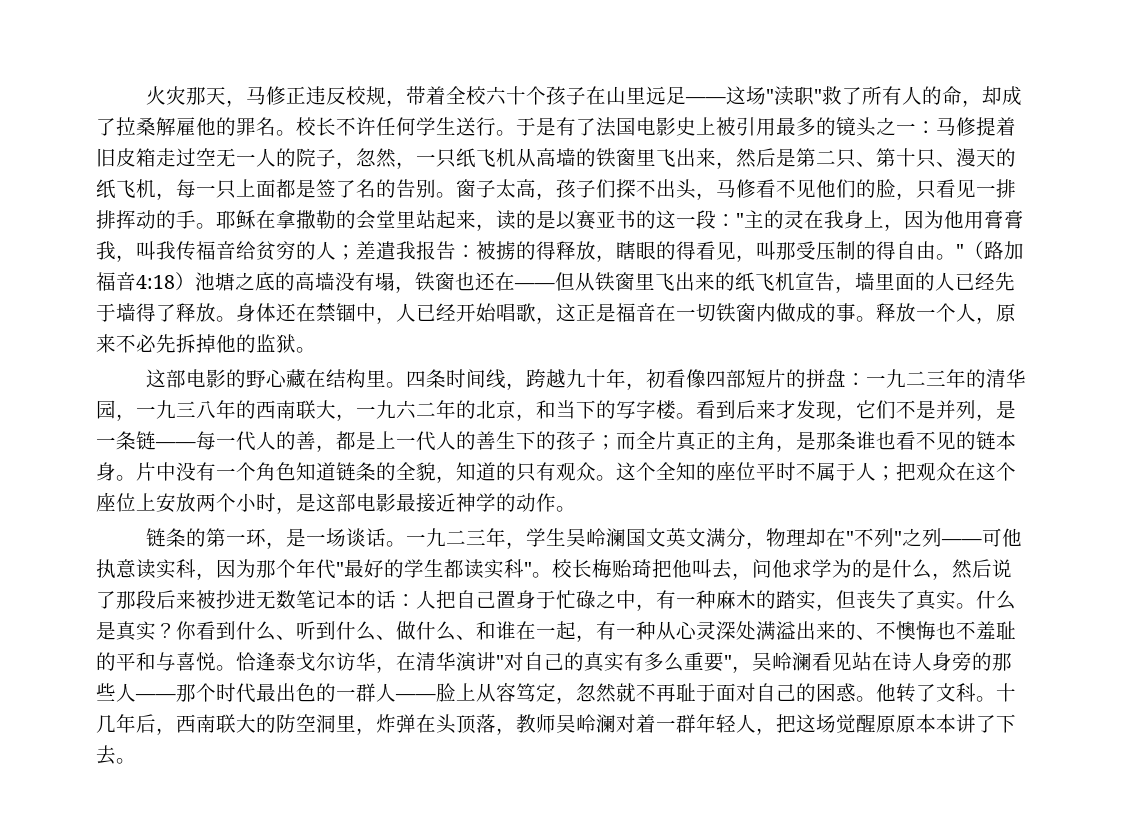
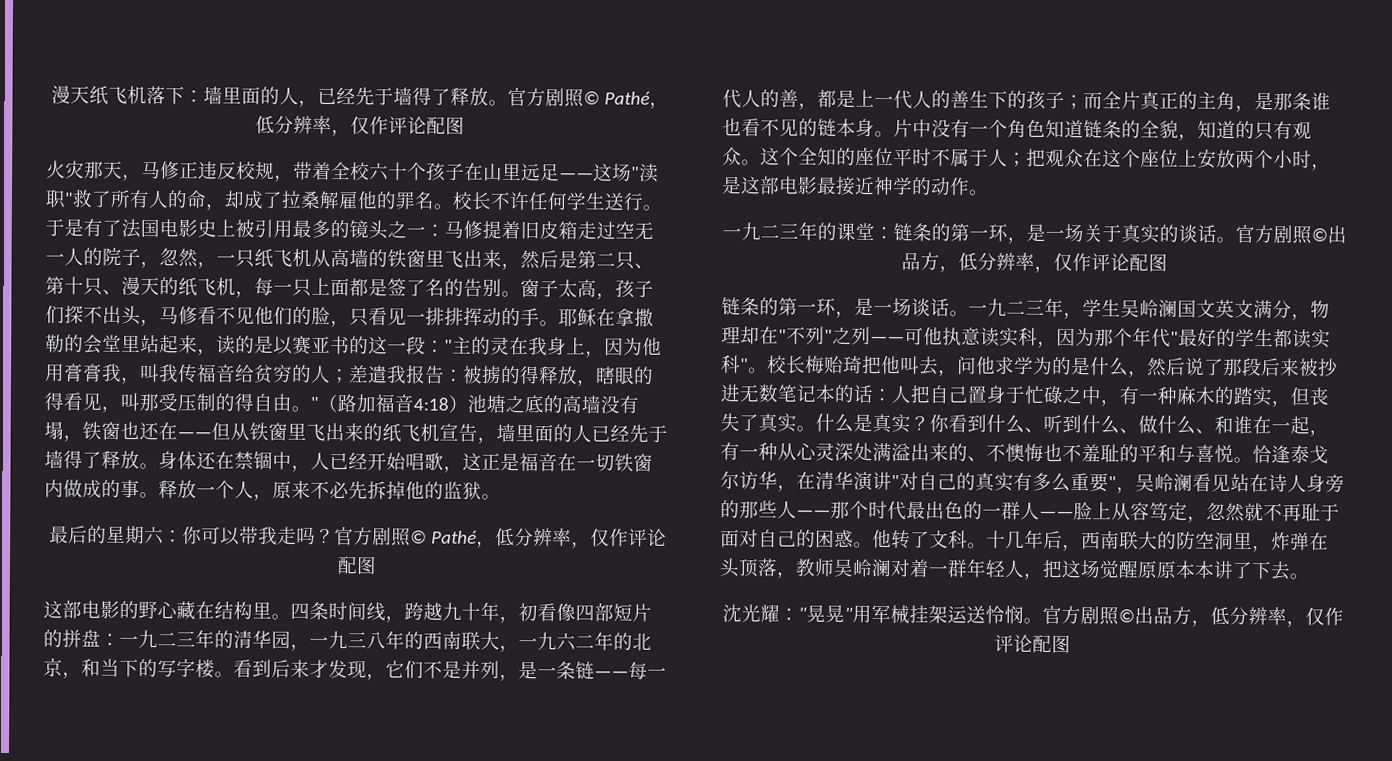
+ 漫天纸飞机落下：墙里面的人，已经先于墙得了释放。官方剧照© Pathé，低分辨率，仅作评论配图
+ 最后的星期六：你可以带我走吗？官方剧照© Pathé，低分辨率，仅作评论配图
+ 一九二三年的课堂：链条的第一环，是一场关于真实的谈话。官方剧照©出品方，低分辨率，仅作评论配图
+ 沈光耀："晃晃"用军械挂架运送怜悯。官方剧照©出品方，低分辨率，仅作评论配图

